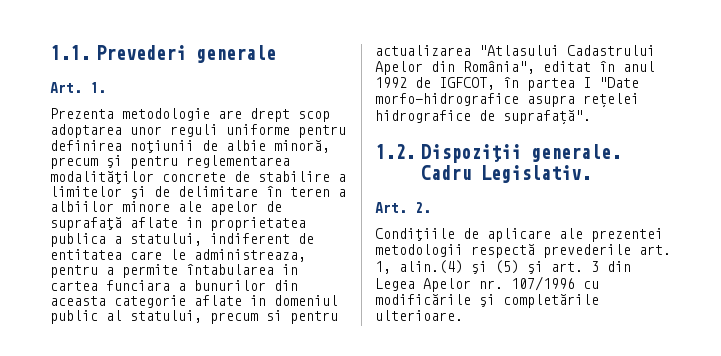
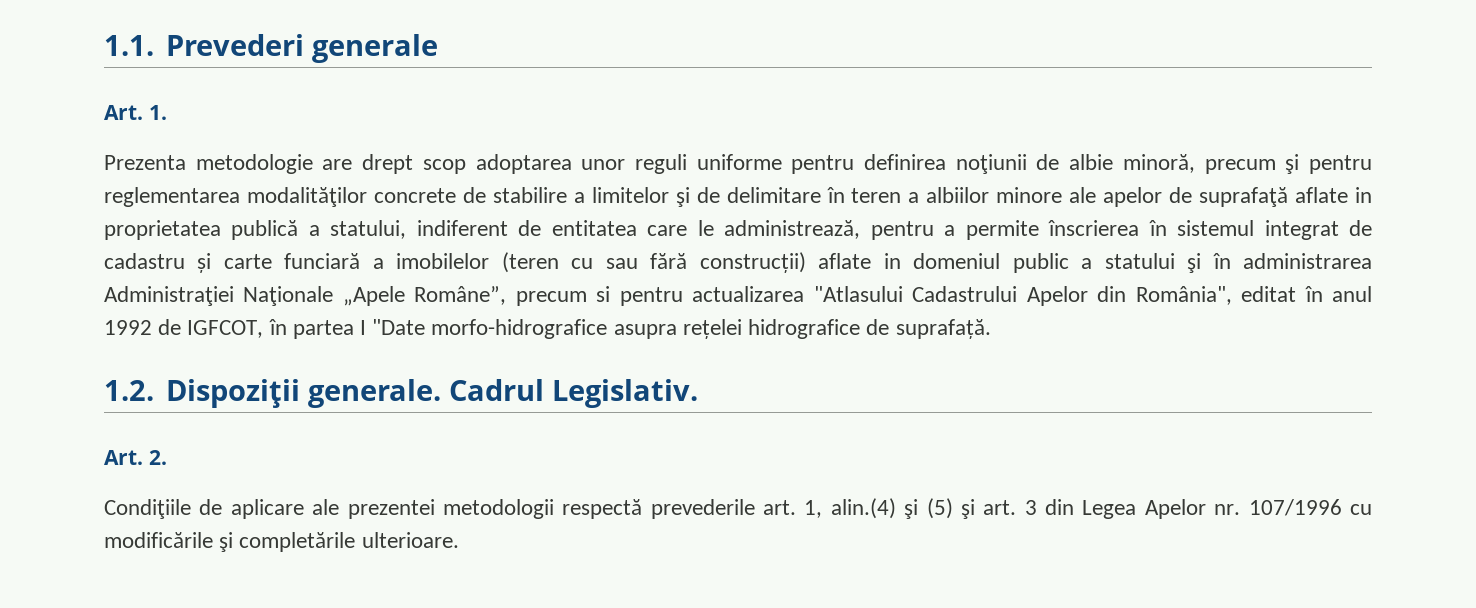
- Prezenta metodologie are drept scop adoptarea unor reguli uniforme pentru definirea noţiunii de albie minoră, precum şi pentru reglementarea modalităţilor concrete de stabilire a limitelor şi de delimitare în teren a albiilor minore ale apelor de suprafaţă aflate in proprietatea publica a statului, indiferent de entitatea care le administreaza, pentru a permite întabularea in cartea funciara a bunurilor din aceasta categorie aflate in domeniul public al statului, precum si pentru actualizarea "Atlasului Cadastrului Apelor din România", editat în anul 1992 de IGFCOT, în partea I "Date morfo-hidrografice asupra rețelei hidrografice de suprafață".
+ Prezenta metodologie are drept scop adoptarea unor reguli uniforme pentru definirea noţiunii de albie minoră, precum şi pentru reglementarea modalităţilor concrete de stabilire a limitelor şi de delimitare în teren a albiilor minore ale apelor de suprafaţă aflate in proprietatea publică a statului, indiferent de entitatea care le administrează, pentru a permite înscrierea în sistemul integrat de cadastru și carte funciară a imobilelor (teren cu sau fără construcții) aflate in domeniul public a statului şi în administrarea Administraţiei Naţionale „Apele Române”, precum si pentru actualizarea "Atlasului Cadastrului Apelor din România", editat în anul 1992 de IGFCOT, în partea I "Date morfo-hidrografice asupra rețelei hidrografice de suprafață.
- Cadru Legislativ.
+ Cadrul Legislativ.

